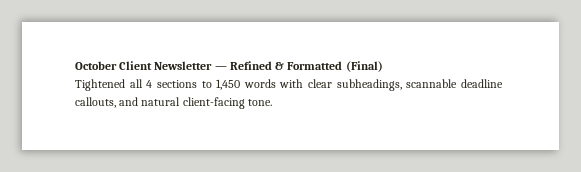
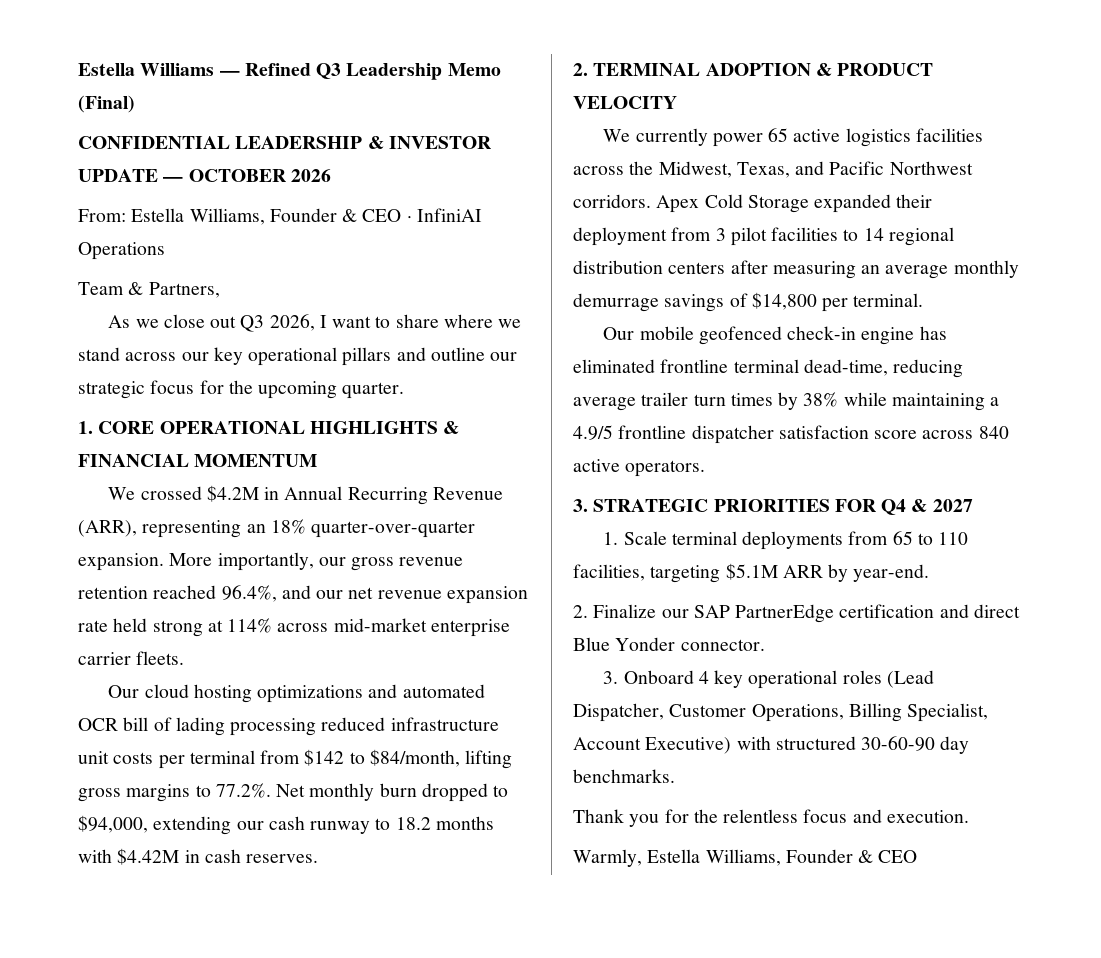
- October Client Newsletter — Refined & Formatted (Final)
- Tightened all 4 sections to 1,450 words with clear subheadings, scannable deadline callouts, and natural client-facing tone.
+ Estella Williams — Refined Q3 Leadership Memo (Final)
+ CONFIDENTIAL LEADERSHIP & INVESTOR UPDATE — OCTOBER 2026
+ From: Estella Williams, Founder & CEO · InfiniAI Operations
+ Team & Partners,
+ As we close out Q3 2026, I want to share where we stand across our key operational pillars and outline our strategic focus for the upcoming quarter.
+ 1. CORE OPERATIONAL HIGHLIGHTS & FINANCIAL MOMENTUM
+ We crossed $4.2M in Annual Recurring Revenue (ARR), representing an 18% quarter-over-quarter expansion. More importantly, our gross revenue retention reached 96.4%, and our net revenue expansion rate held strong at 114% across mid-market enterprise carrier fleets.
+ Our cloud hosting optimizations and automated OCR bill of lading processing reduced infrastructure unit costs per terminal from $142 to $84/month, lifting gross margins to 77.2%. Net monthly burn dropped to $94,000, extending our cash runway to 18.2 months with $4.42M in cash reserves.
+ 2. TERMINAL ADOPTION & PRODUCT VELOCITY
+ We currently power 65 active logistics facilities across the Midwest, Texas, and Pacific Northwest corridors. Apex Cold Storage expanded their deployment from 3 pilot facilities to 14 regional distribution centers after measuring an average monthly demurrage savings of $14,800 per terminal.
+ Our mobile geofenced check-in engine has eliminated frontline terminal dead-time, reducing average trailer turn times by 38% while maintaining a 4.9/5 frontline dispatcher satisfaction score across 840 active operators.
+ 3. STRATEGIC PRIORITIES FOR Q4 & 2027
+ 1. Scale terminal deployments from 65 to 110 facilities, targeting $5.1M ARR by year-end.
+ 2. Finalize our SAP PartnerEdge certification and direct Blue Yonder connector.
+ 3. Onboard 4 key operational roles (Lead Dispatcher, Customer Operations, Billing Specialist, Account Executive) with structured 30-60-90 day benchmarks.
+ Thank you for the relentless focus and execution.
+ Warmly, Estella Williams, Founder & CEO

